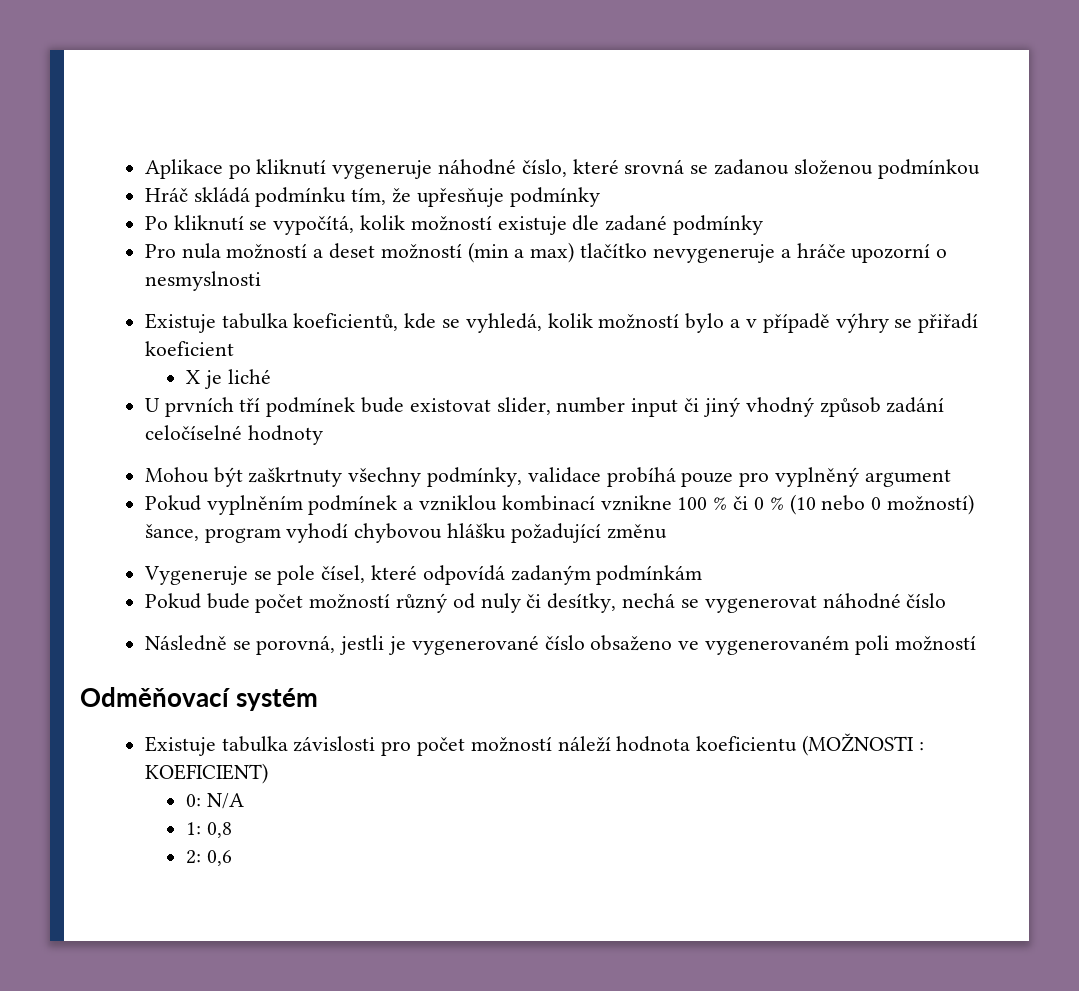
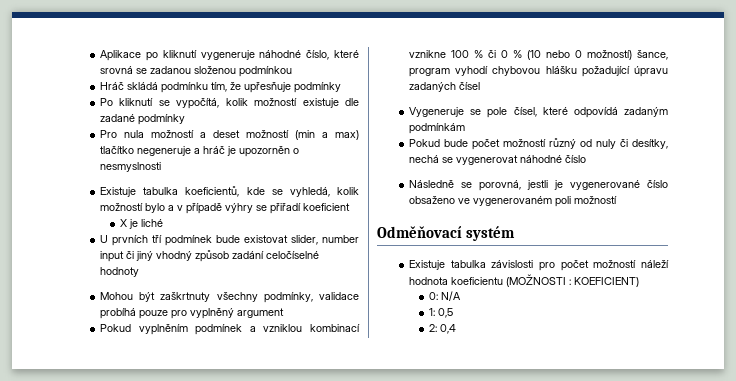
- Pro nula možností a deset možností (min a max) tlačítko nevygeneruje a hráče upozorní o nesmyslnosti
+ Pro nula možností a deset možností (min a max) tlačítko negeneruje a hráč je upozorněn o nesmyslnosti
- Pokud vyplněním podmínek a vzniklou kombinací vznikne 100 % či 0 % (10 nebo 0 možností) šance, program vyhodí chybovou hlášku požadující změnu
+ Pokud vyplněním podmínek a vzniklou kombinací vznikne 100 % či 0 % (10 nebo 0 možností) šance, program vyhodí chybovou hlášku požadující úpravu zadaných čísel
- 1: 0,8
+ 1: 0,5
- 2: 0,6
+ 2: 0,4

